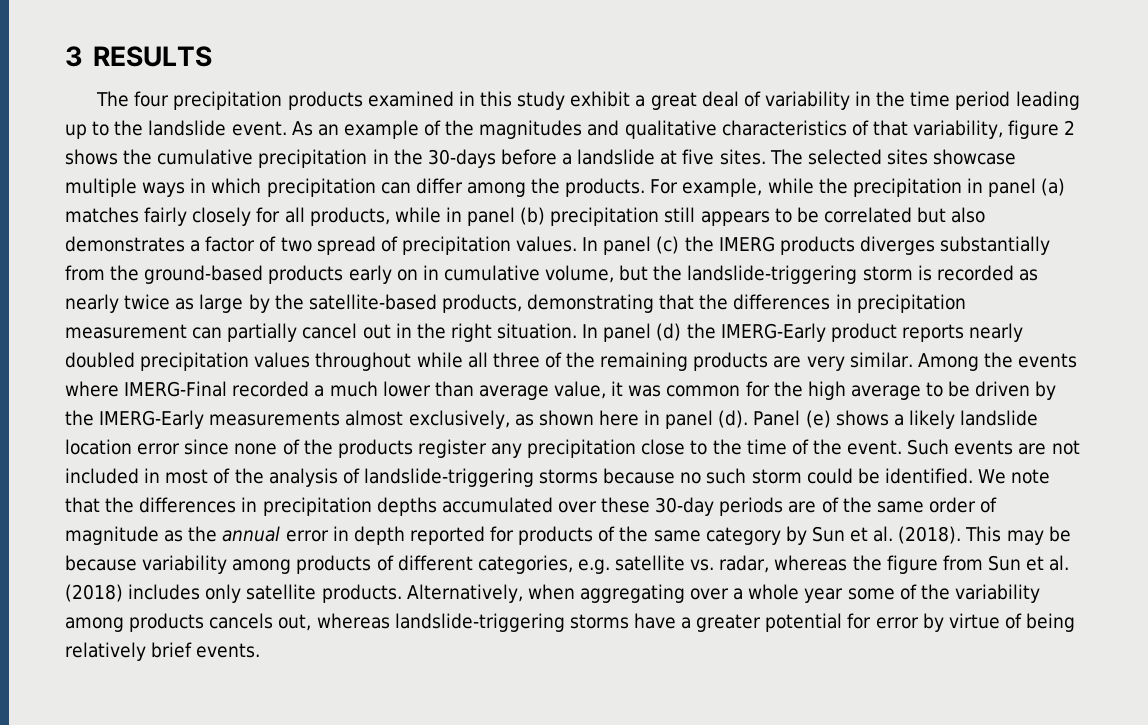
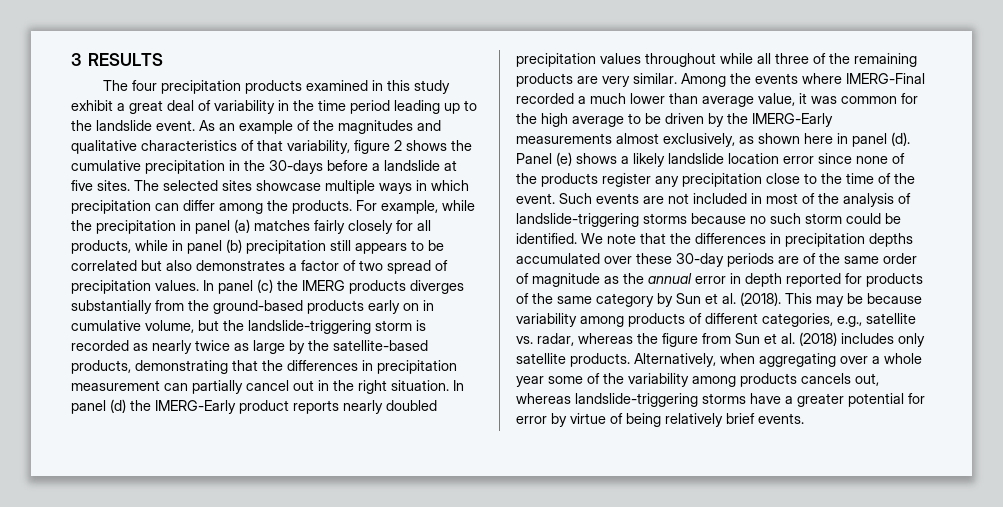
- This may be because variability among products of different categories, e.g. satellite vs. radar, whereas the figure from Sun et al. (2018) includes only satellite products.
+ This may be because variability among products of different categories, e.g., satellite vs. radar, whereas the figure from Sun et al. (2018) includes only satellite products.

